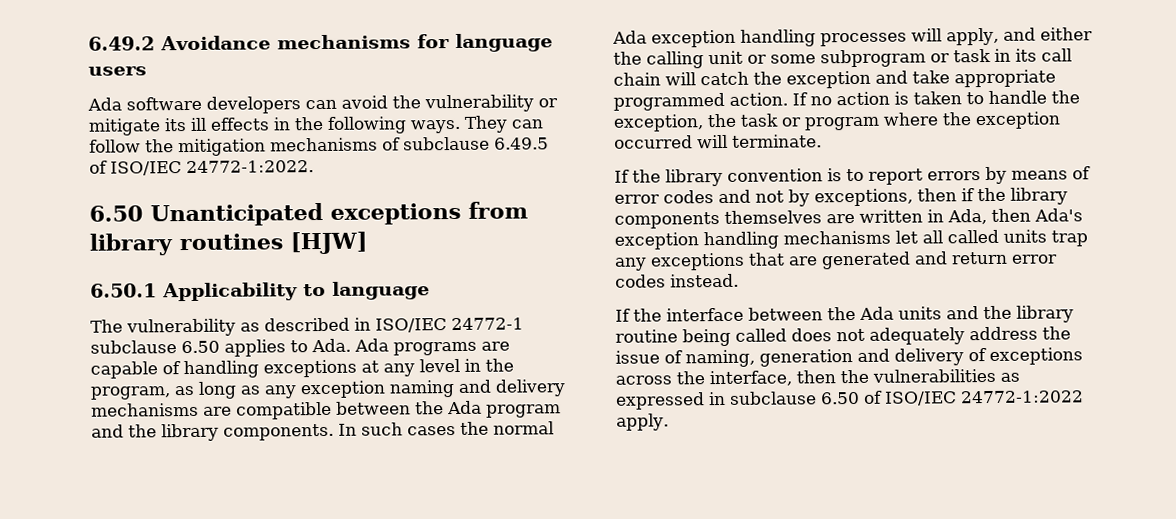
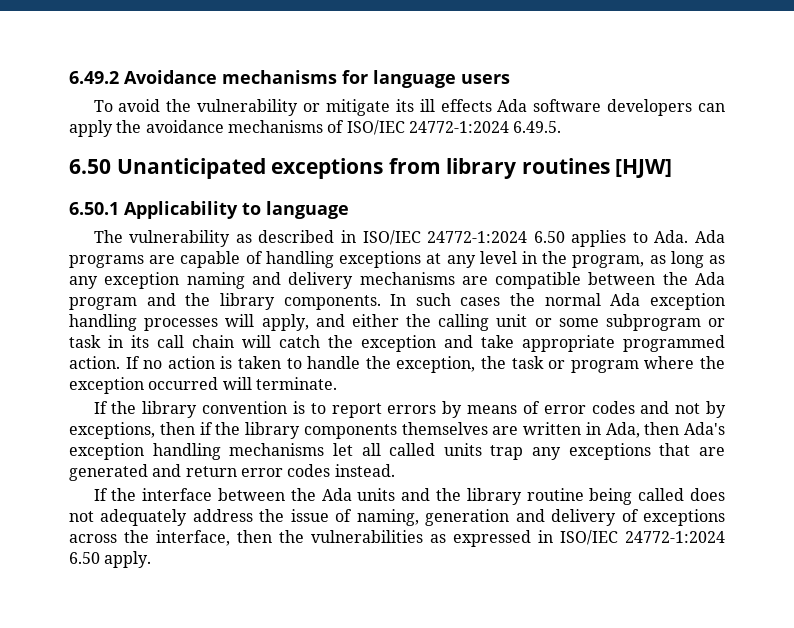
- Ada software developers can avoid the vulnerability or mitigate its ill effects in the following ways. They can follow the mitigation mechanisms of subclause 6.49.5 of ISO/IEC 24772-1:2022.
+ To avoid the vulnerability or mitigate its ill effects Ada software developers can apply the avoidance mechanisms of ISO/IEC 24772-1:2024 6.49.5.
- The vulnerability as described in ISO/IEC 24772-1 subclause 6.50 applies to Ada. Ada programs are capable of handling exceptions at any level in the program, as long as any exception naming and delivery mechanisms are compatible between the Ada program and the library components.
+ The vulnerability as described in ISO/IEC 24772-1:2024 6.50 applies to Ada. Ada programs are capable of handling exceptions at any level in the program, as long as any exception naming and delivery mechanisms are compatible between the Ada program and the library components.
- If the interface between the Ada units and the library routine being called does not adequately address the issue of naming, generation and delivery of exceptions across the interface, then the vulnerabilities as expressed in subclause 6.50 of ISO/IEC 24772-1:2022 apply.
+ If the interface between the Ada units and the library routine being called does not adequately address the issue of naming, generation and delivery of exceptions across the interface, then the vulnerabilities as expressed in ISO/IEC 24772-1:2024 6.50 apply.

